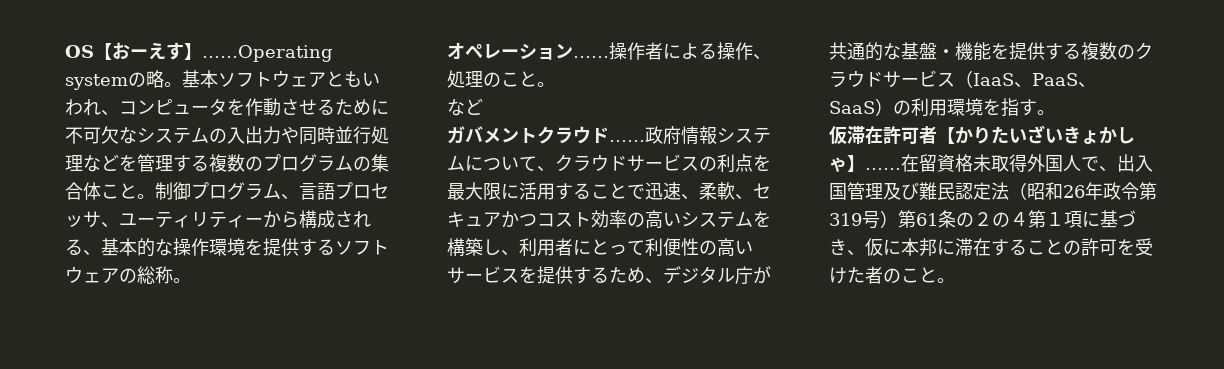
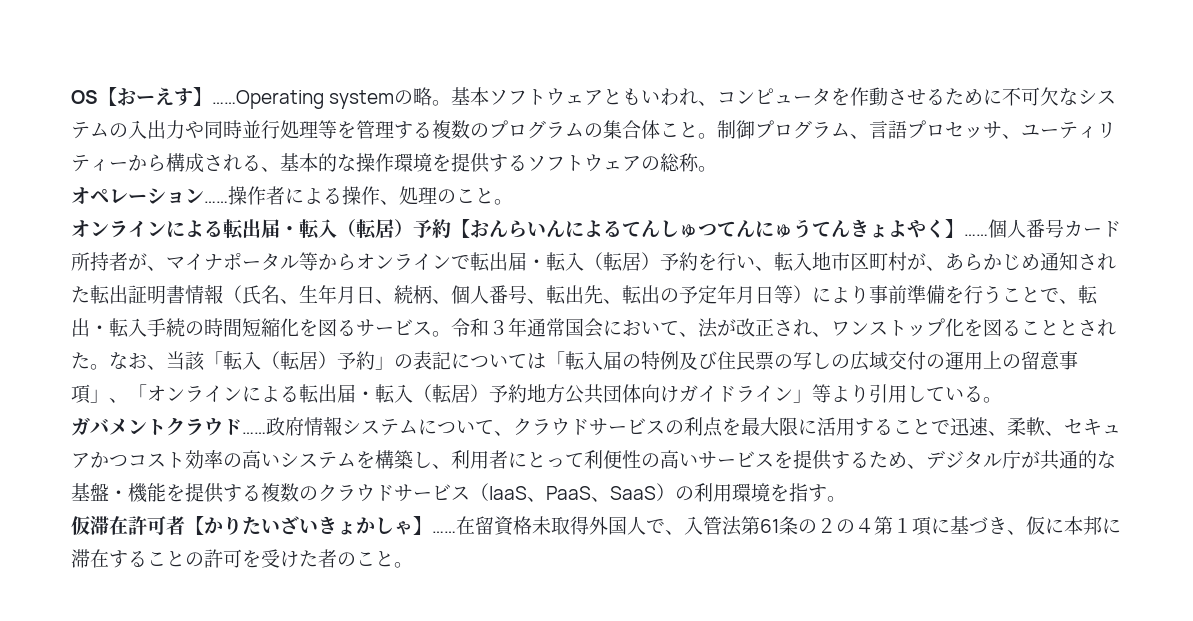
- 基本ソフトウェアともいわれ、コンピュータを作動させるために不可欠なシステムの入出力や同時並行処理などを管理する複数のプログラムの集合体こと。
+ 基本ソフトウェアともいわれ、コンピュータを作動させるために不可欠なシステムの入出力や同時並行処理等を管理する複数のプログラムの集合体こと。
  操作者による操作、処理のこと。
- など
+ オンラインによる転出届・転入（転居）予約【おんらいんによるてんしゅつてんにゅうてんきょよやく】……個人番号カード所持者が、マイナポータル等からオンラインで転出届・転入（転居）予約を行い、転入地市区町村が、あらかじめ通知された転出証明書情報（氏名、生年月日、続柄、個人番号、転出先、転出の予定年月日等）により事前準備を行うことで、転出・転入手続の時間短縮化を図るサービス。令和３年通常国会において、法が改正され、ワンストップ化を図ることとされた。なお、当該「転入（転居）予約」の表記については「転入届の特例及び住民票の写しの広域交付の運用上の留意事項」、「オンラインによる転出届・転入（転居）予約地方公共団体向けガイドライン」等より引用している。
- 在留資格未取得外国人で、出入国管理及び難民認定法（昭和26年政令第319号）第61条の２の４第１項に基づき、仮に本邦に滞在することの許可を受けた者のこと。
+ 在留資格未取得外国人で、入管法第61条の２の４第１項に基づき、仮に本邦に滞在することの許可を受けた者のこと。

